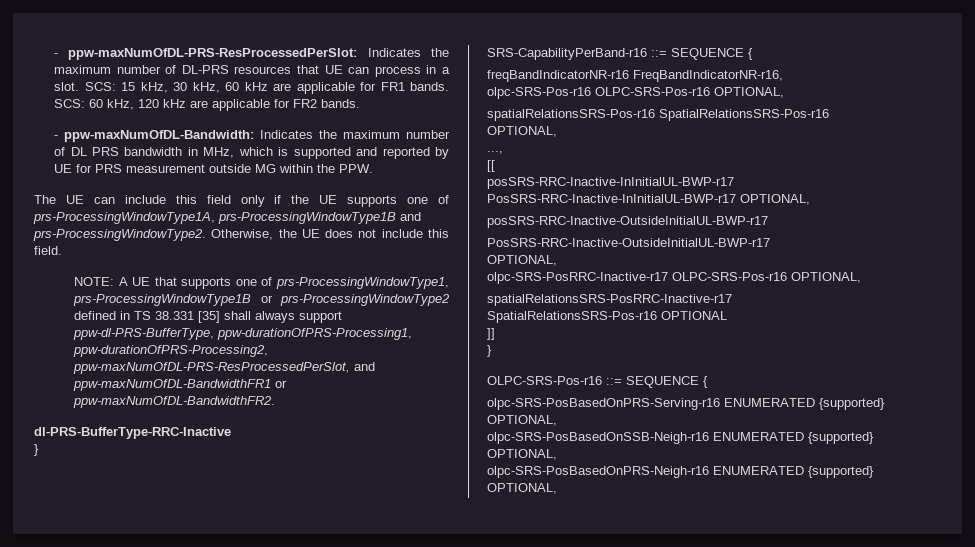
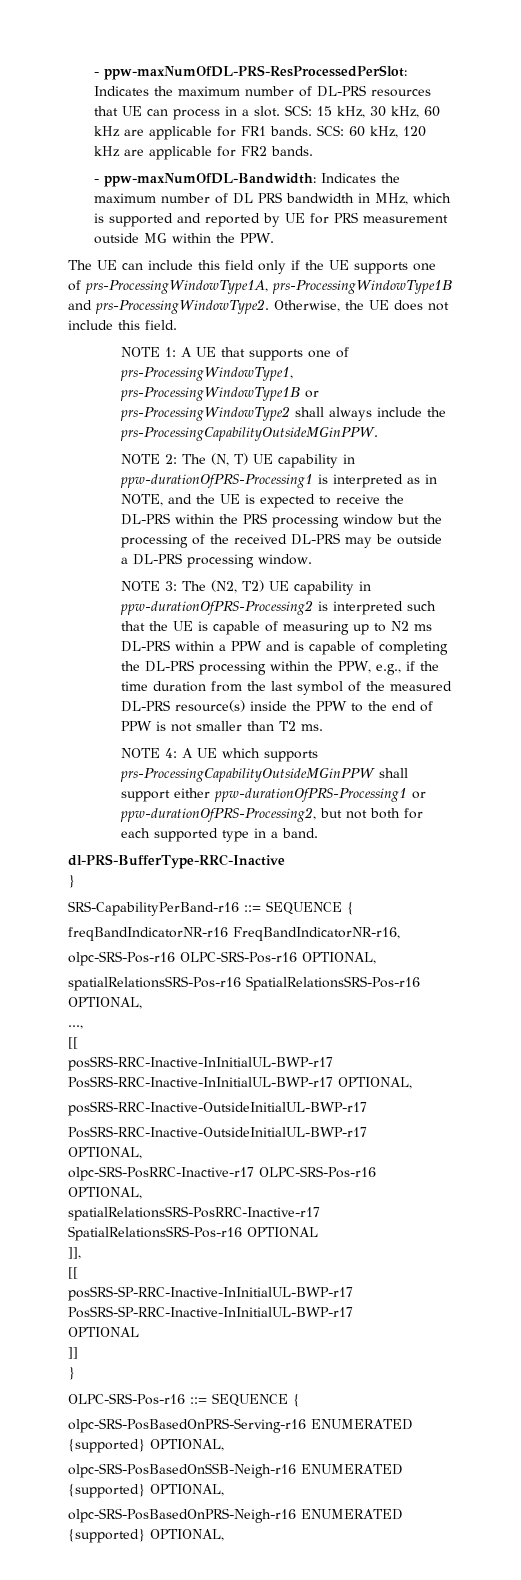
- NOTE: A UE that supports one of prs-ProcessingWindowType1, prs-ProcessingWindowType1B or prs-ProcessingWindowType2 defined in TS 38.331 [35] shall always support ppw-dl-PRS-BufferType, ppw-durationOfPRS-Processing1, ppw-durationOfPRS-Processing2, ppw-maxNumOfDL-PRS-ResProcessedPerSlot, and ppw-maxNumOfDL-BandwidthFR1 or ppw-maxNumOfDL-BandwidthFR2.
+ NOTE 1: A UE that supports one of prs-ProcessingWindowType1, prs-ProcessingWindowType1B or prs-ProcessingWindowType2 shall always include the prs-ProcessingCapabilityOutsideMGinPPW.
+ NOTE 2: The (N, T) UE capability in ppw-durationOfPRS-Processing1 is interpreted as in NOTE, and the UE is expected to receive the DL-PRS within the PRS processing window but the processing of the received DL-PRS may be outside a DL-PRS processing window.
+ NOTE 3: The (N2, T2) UE capability in ppw-durationOfPRS-Processing2 is interpreted such that the UE is capable of measuring up to N2 ms DL-PRS within a PPW and is capable of completing the DL-PRS processing within the PPW, e.g., if the time duration from the last symbol of the measured DL-PRS resource(s) inside the PPW to the end of PPW is not smaller than T2 ms.
+ NOTE 4: A UE which supports prs-ProcessingCapabilityOutsideMGinPPW shall support either ppw-durationOfPRS-Processing1 or ppw-durationOfPRS-Processing2, but not both for each supported type in a band.
+ ]],
+ [[
+ posSRS-SP-RRC-Inactive-InInitialUL-BWP-r17 PosSRS-SP-RRC-Inactive-InInitialUL-BWP-r17
+ OPTIONAL

